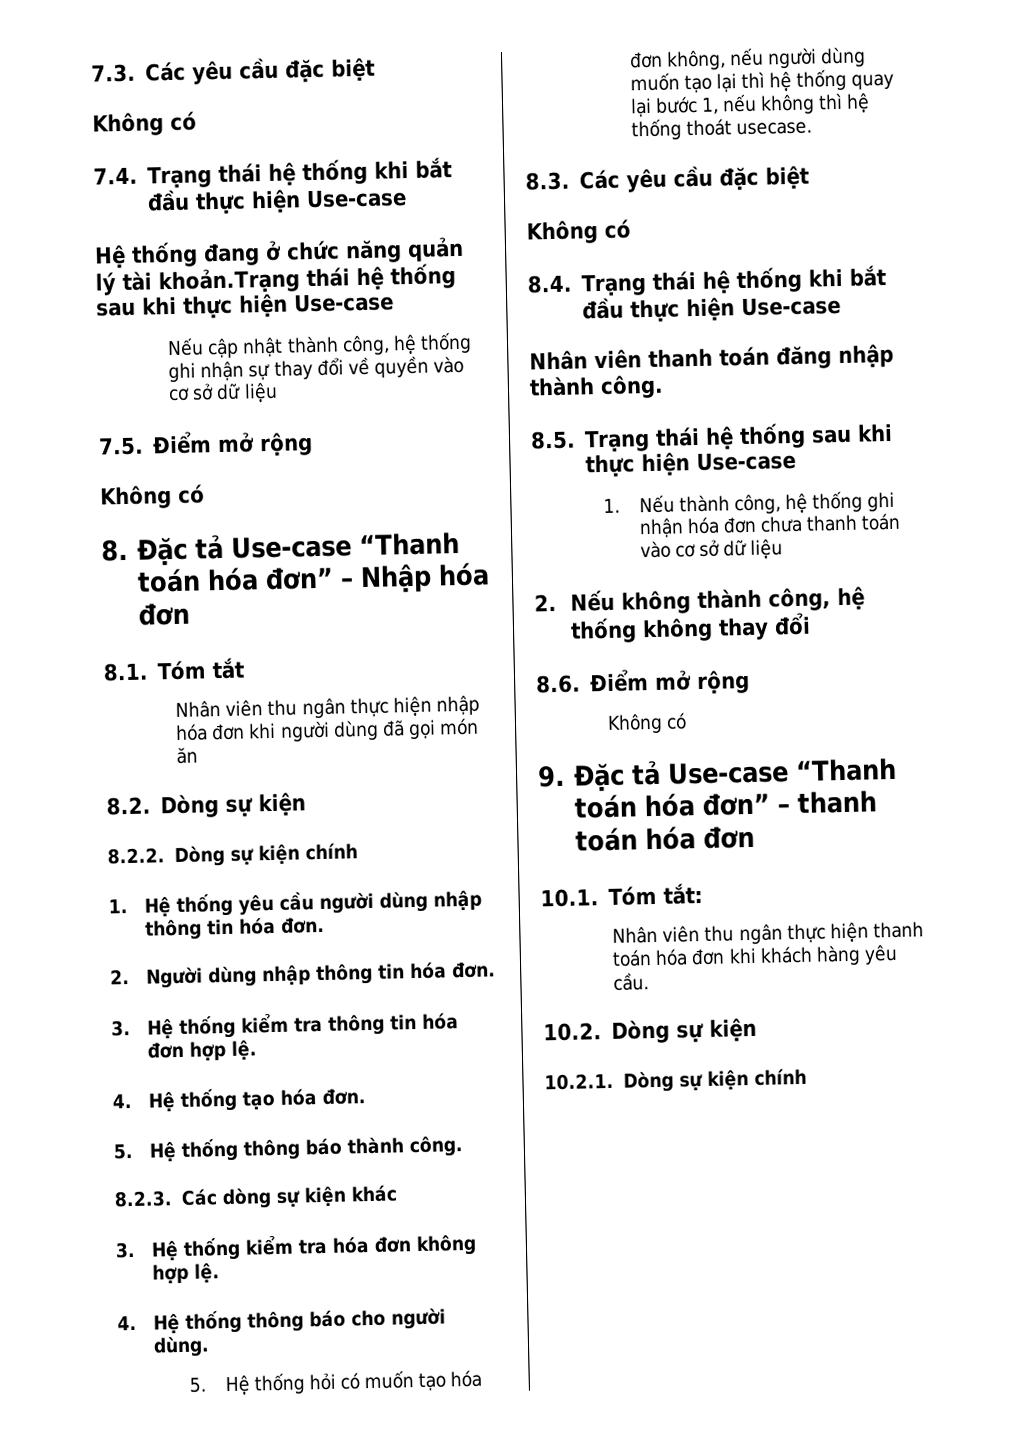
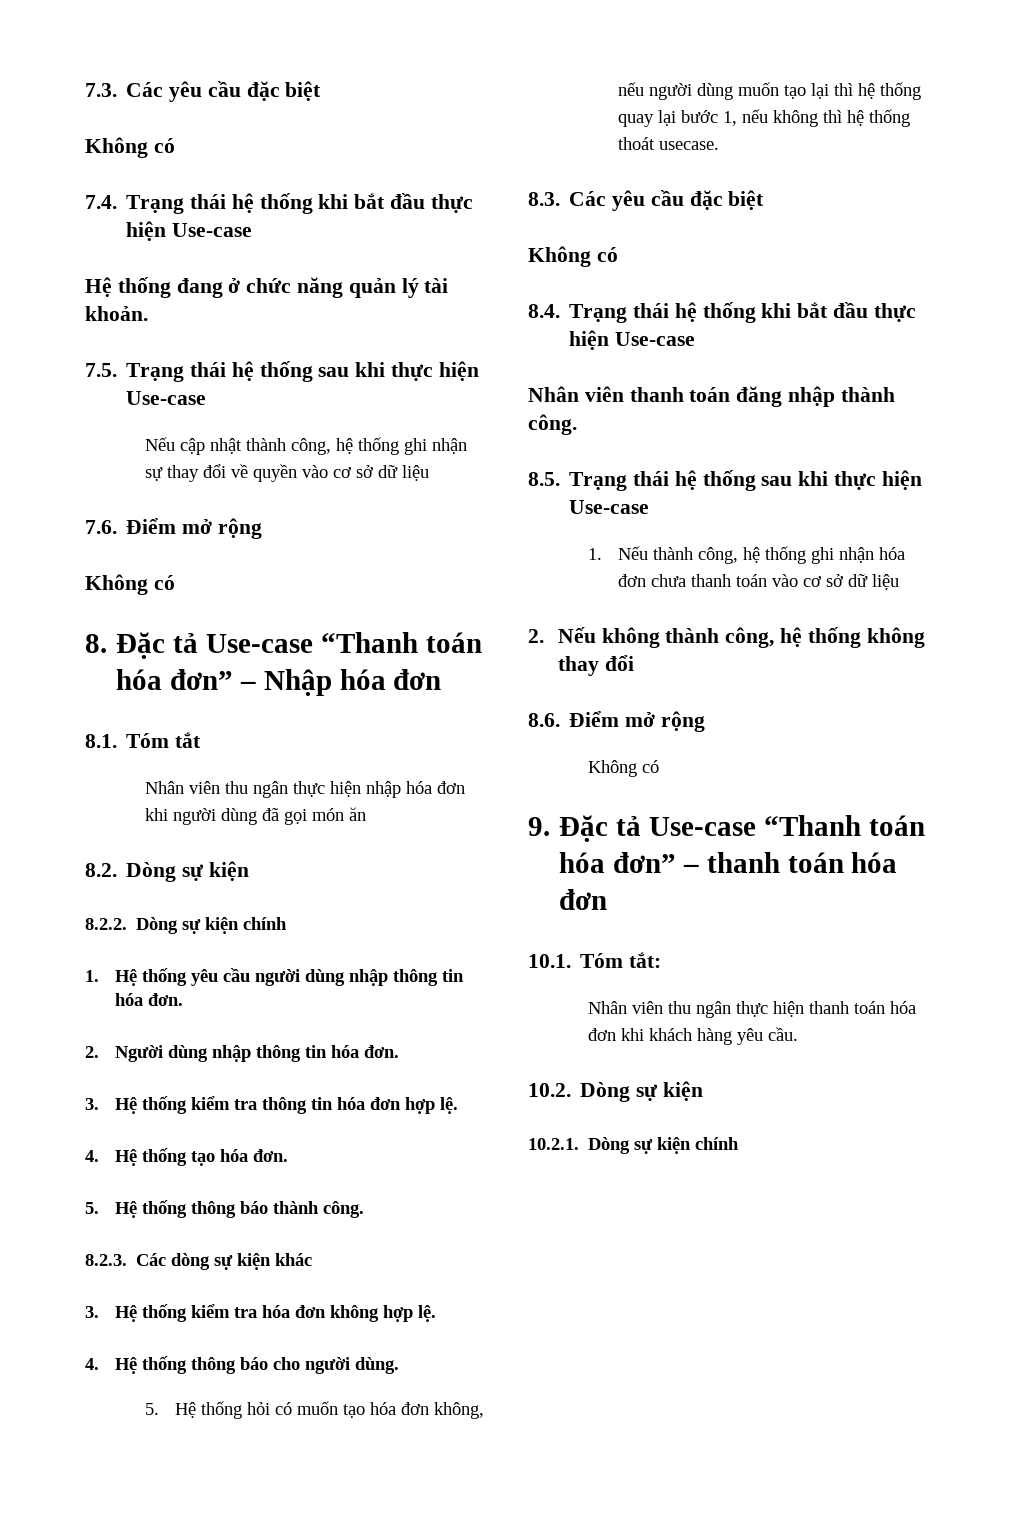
- Hệ thống đang ở chức năng quản lý tài khoản.Trạng thái hệ thống sau khi thực hiện Use-case
+ Hệ thống đang ở chức năng quản lý tài khoản.
+ 7.5. Trạng thái hệ thống sau khi thực hiện Use-case
- 7.5. Điểm mở rộng
+ 7.6. Điểm mở rộng

